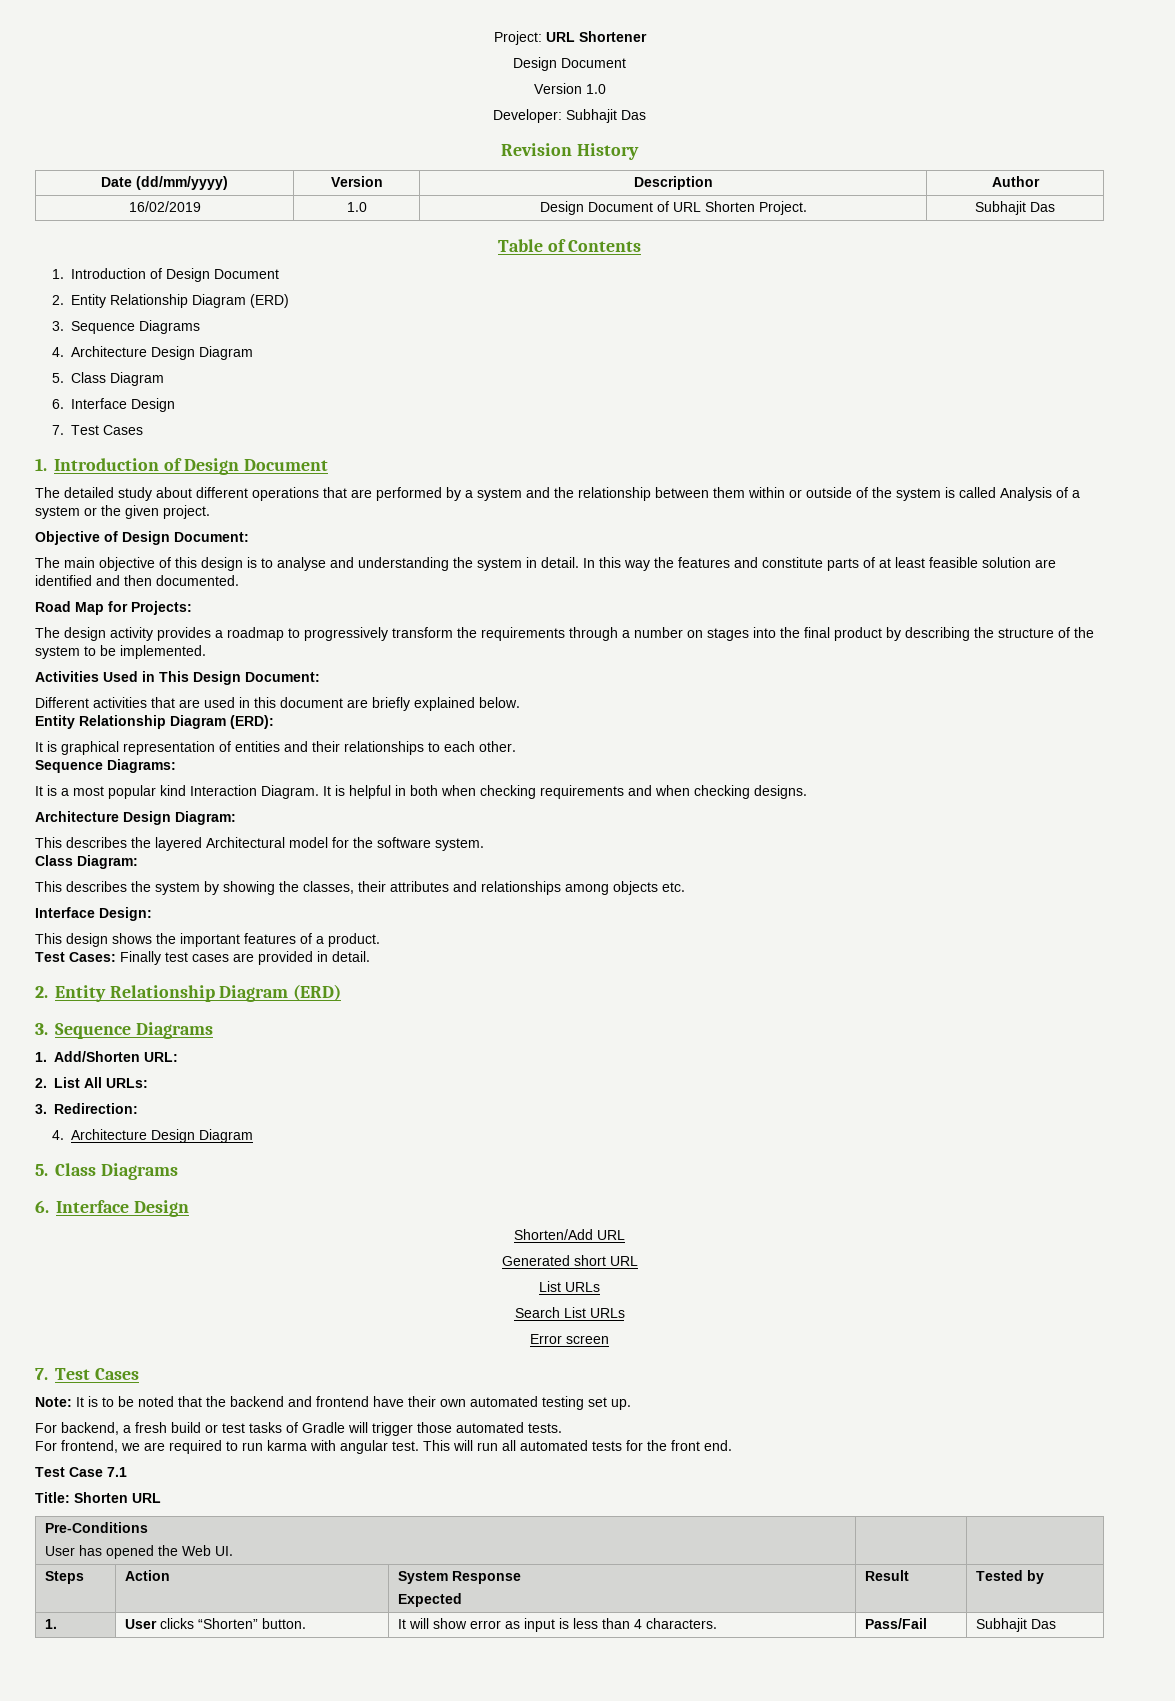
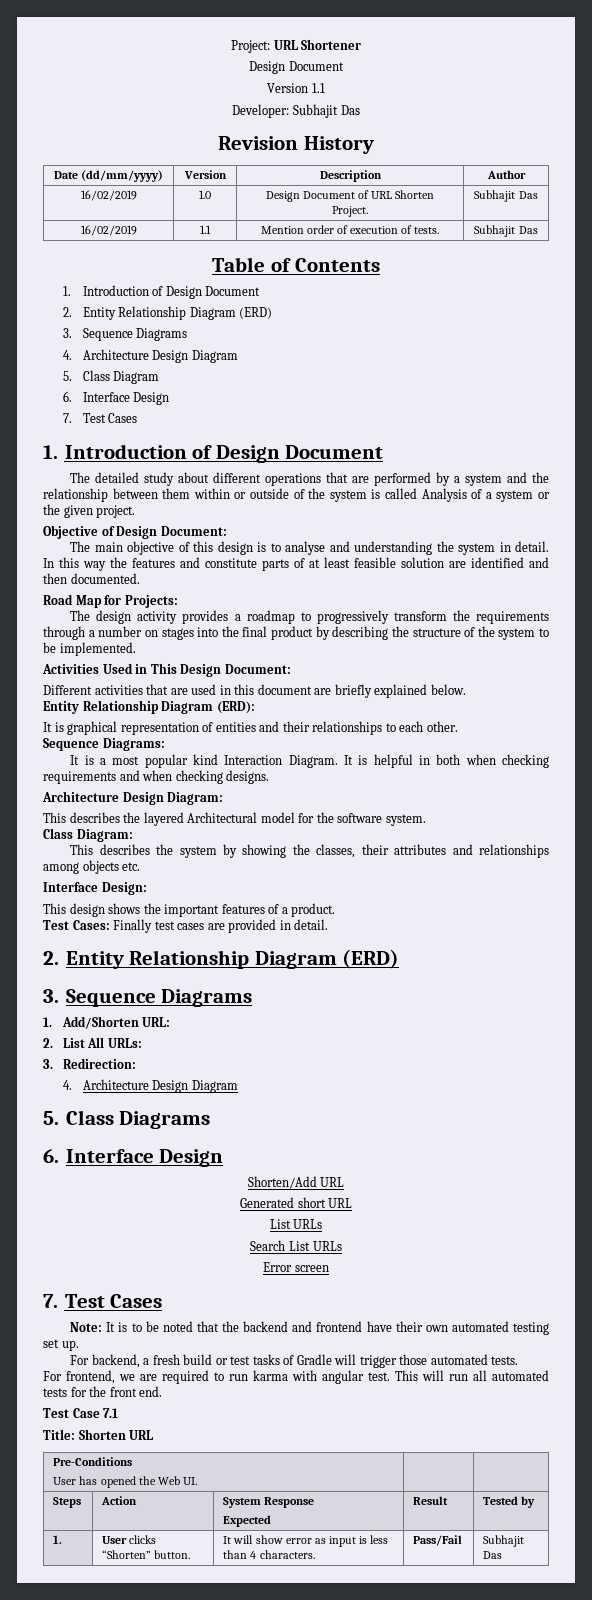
- Version 1.0
+ Version 1.1
+ 16/02/2019 | 1.1 | Mention order of execution of tests. | Subhajit Das

